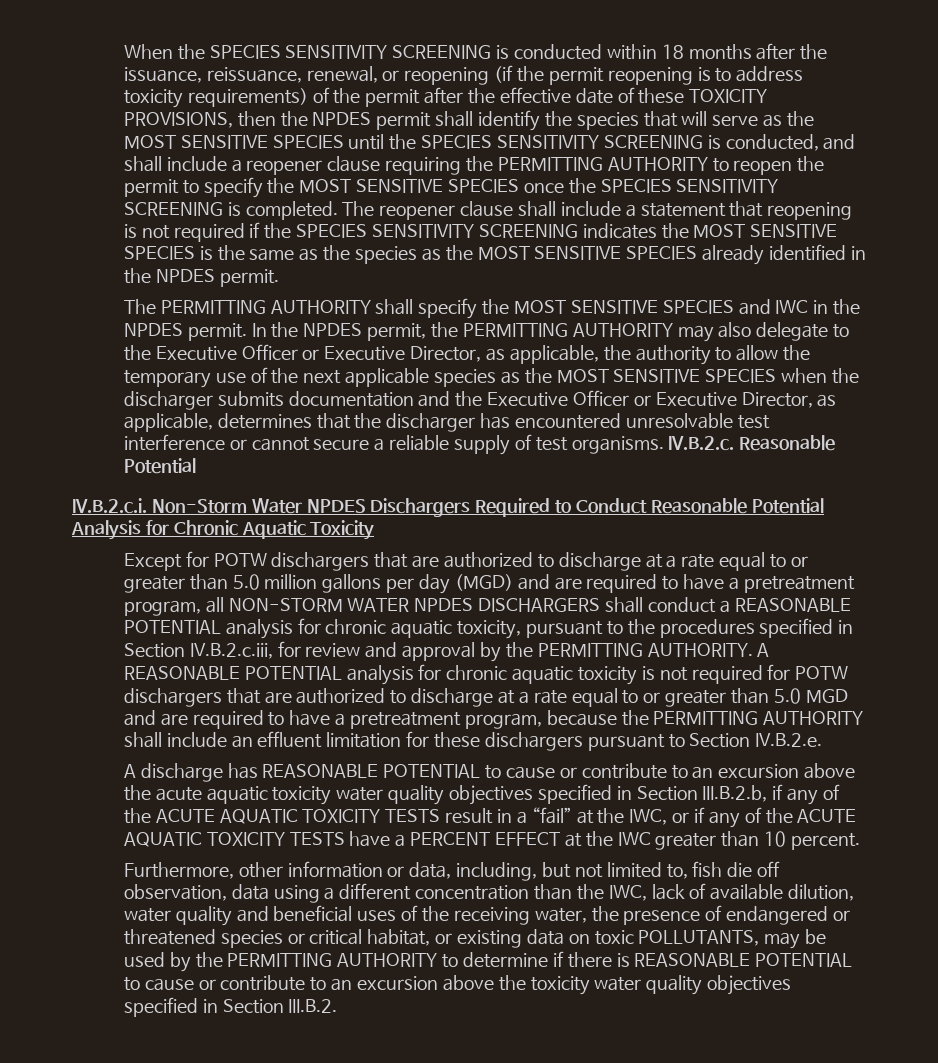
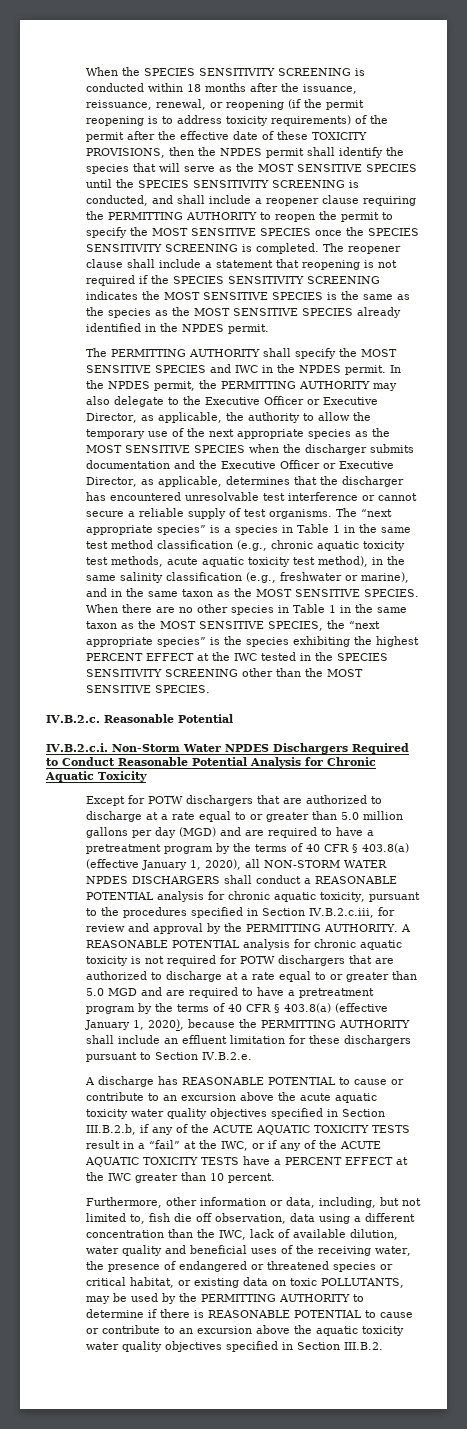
- In the NPDES permit, the PERMITTING AUTHORITY may also delegate to the Executive Officer or Executive Director, as applicable, the authority to allow the temporary use of the next applicable species as the MOST SENSITIVE SPECIES when the discharger submits documentation and the Executive Officer or Executive Director, as applicable, determines that the discharger has encountered unresolvable test interference or cannot secure a reliable supply of test organisms. IV.B.2.c. Reasonable Potential
+ In the NPDES permit, the PERMITTING AUTHORITY may also delegate to the Executive Officer or Executive Director, as applicable, the authority to allow the temporary use of the next appropriate species as the MOST SENSITIVE SPECIES when the discharger submits documentation and the Executive Officer or Executive Director, as applicable, determines that the discharger has encountered unresolvable test interference or cannot secure a reliable supply of test organisms. The “next appropriate species” is a species in Table 1 in the same test method classification (e.g., chronic aquatic toxicity test methods, acute aquatic toxicity test method), in the same salinity classification (e.g., freshwater or marine), and in the same taxon as the MOST SENSITIVE SPECIES. When there are no other species in Table 1 in the same taxon as the MOST SENSITIVE SPECIES, the “next appropriate species” is the species exhibiting the highest PERCENT EFFECT at the IWC tested in the SPECIES SENSITIVITY SCREENING other than the MOST SENSITIVE SPECIES.
+ IV.B.2.c. Reasonable Potential
- Except for POTW dischargers that are authorized to discharge at a rate equal to or greater than 5.0 million gallons per day (MGD) and are required to have a pretreatment program, all NON-STORM WATER NPDES DISCHARGERS shall conduct a REASONABLE POTENTIAL analysis for chronic aquatic toxicity, pursuant to the procedures specified in Section IV.B.2.c.iii, for review and approval by the PERMITTING AUTHORITY.
+ Except for POTW dischargers that are authorized to discharge at a rate equal to or greater than 5.0 million gallons per day (MGD) and are required to have a pretreatment program by the terms of 40 CFR § 403.8(a) (effective January 1, 2020), all NON-STORM WATER NPDES DISCHARGERS shall conduct a REASONABLE POTENTIAL analysis for chronic aquatic toxicity, pursuant to the procedures specified in Section IV.B.2.c.iii, for review and approval by the PERMITTING AUTHORITY.
- A REASONABLE POTENTIAL analysis for chronic aquatic toxicity is not required for POTW dischargers that are authorized to discharge at a rate equal to or greater than 5.0 MGD and are required to have a pretreatment program, because the PERMITTING AUTHORITY shall include an effluent limitation for these dischargers pursuant to Section IV.B.2.e.
+ A REASONABLE POTENTIAL analysis for chronic aquatic toxicity is not required for POTW dischargers that are authorized to discharge at a rate equal to or greater than 5.0 MGD and are required to have a pretreatment program by the terms of 40 CFR § 403.8(a) (effective January 1, 2020), because the PERMITTING AUTHORITY shall include an effluent limitation for these dischargers pursuant to Section IV.B.2.e.
- Furthermore, other information or data, including, but not limited to, fish die off observation, data using a different concentration than the IWC, lack of available dilution, water quality and beneficial uses of the receiving water, the presence of endangered or threatened species or critical habitat, or existing data on toxic POLLUTANTS, may be used by the PERMITTING AUTHORITY to determine if there is REASONABLE POTENTIAL to cause or contribute to an excursion above the toxicity water quality objectives specified in Section III.B.2.
+ Furthermore, other information or data, including, but not limited to, fish die off observation, data using a different concentration than the IWC, lack of available dilution, water quality and beneficial uses of the receiving water, the presence of endangered or threatened species or critical habitat, or existing data on toxic POLLUTANTS, may be used by the PERMITTING AUTHORITY to determine if there is REASONABLE POTENTIAL to cause or contribute to an excursion above the aquatic toxicity water quality objectives specified in Section III.B.2.

